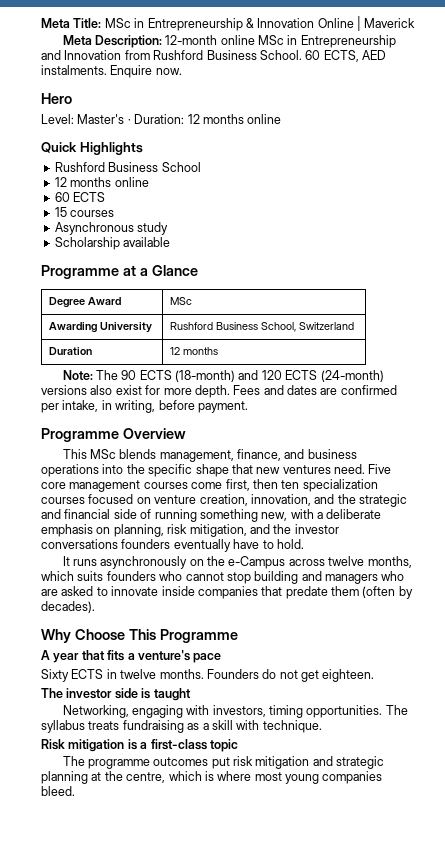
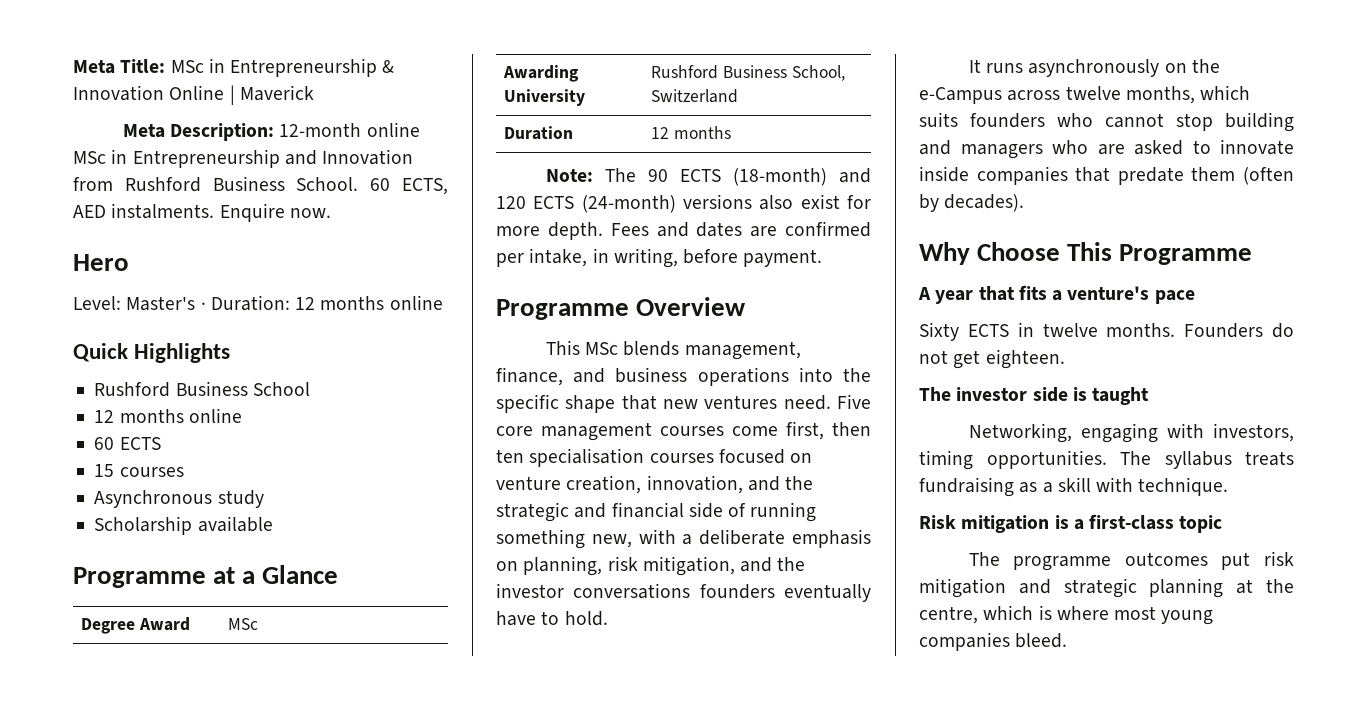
- Five core management courses come first, then ten specialization courses focused on venture creation, innovation, and the strategic and financial side of running something new, with a deliberate emphasis on planning, risk mitigation, and the investor conversations founders eventually have to hold.
+ Five core management courses come first, then ten specialisation courses focused on venture creation, innovation, and the strategic and financial side of running something new, with a deliberate emphasis on planning, risk mitigation, and the investor conversations founders eventually have to hold.

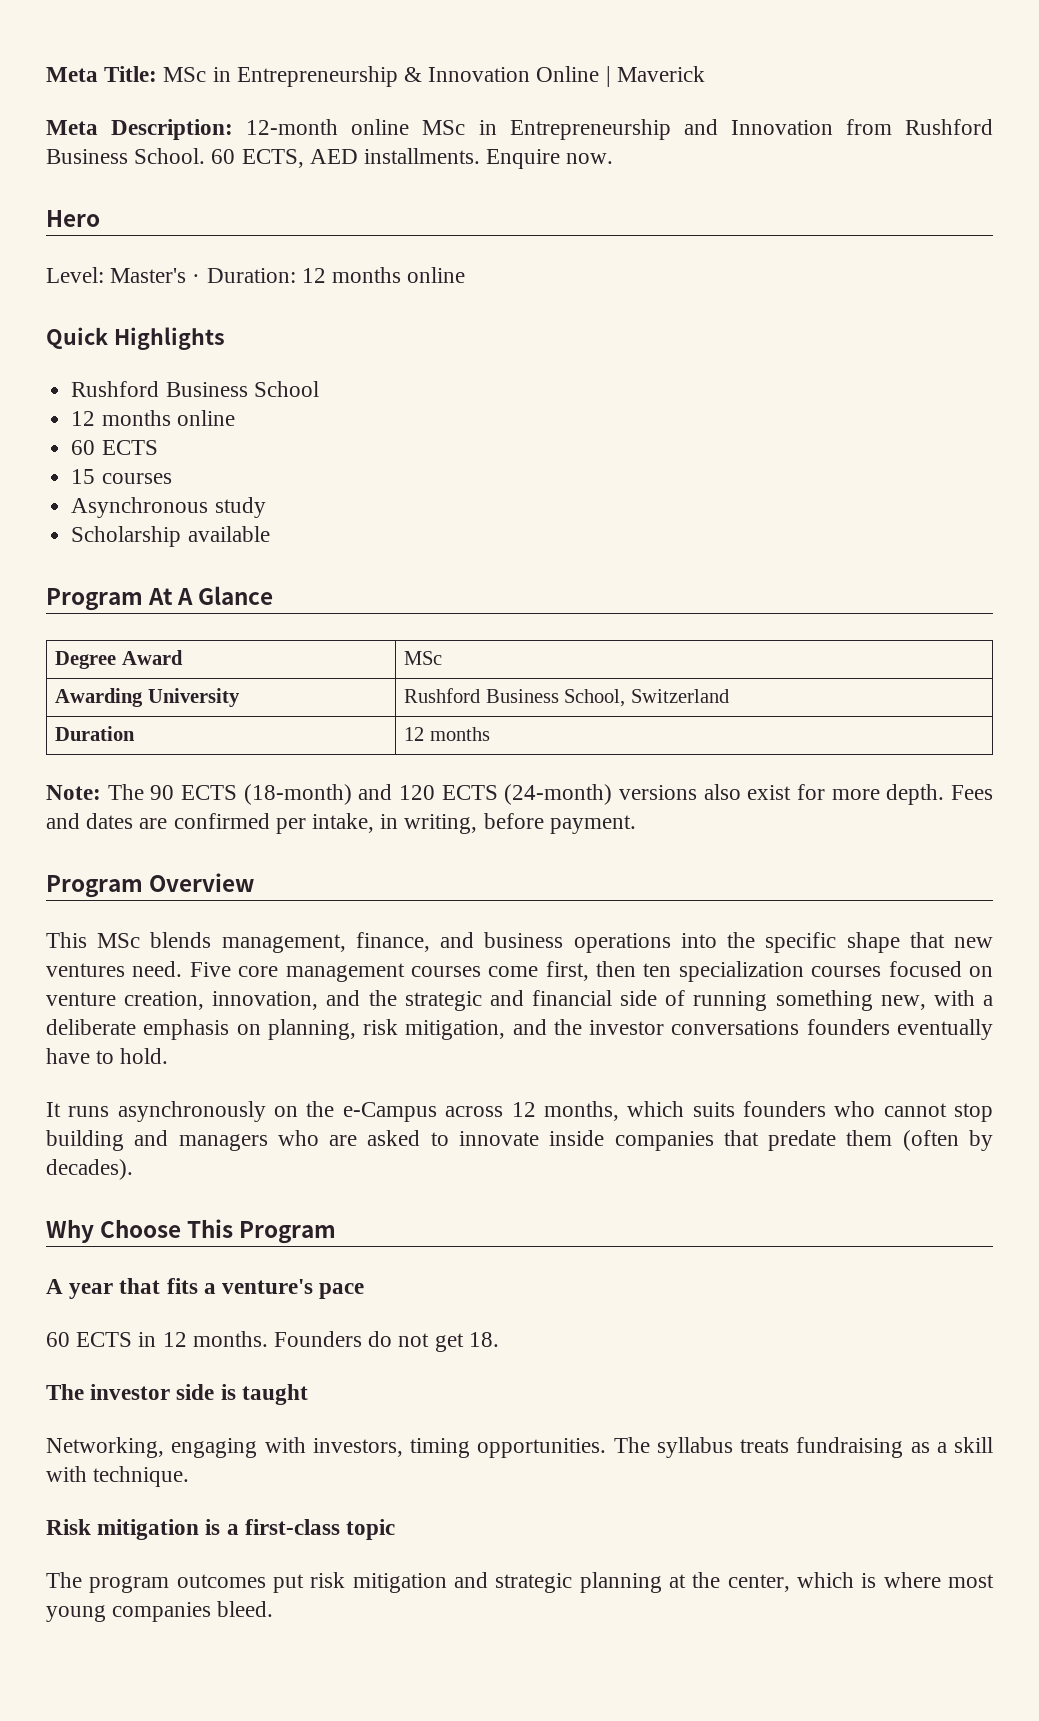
- 60 ECTS, AED instalments.
+ 60 ECTS, AED installments.
- Programme at a Glance
+ Program At A Glance
- Programme Overview
+ Program Overview
- Five core management courses come first, then ten specialisation courses focused on venture creation, innovation, and the strategic and financial side of running something new, with a deliberate emphasis on planning, risk mitigation, and the investor conversations founders eventually have to hold.
+ Five core management courses come first, then ten specialization courses focused on venture creation, innovation, and the strategic and financial side of running something new, with a deliberate emphasis on planning, risk mitigation, and the investor conversations founders eventually have to hold.
- It runs asynchronously on the e-Campus across twelve months, which suits founders who cannot stop building and managers who are asked to innovate inside companies that predate them (often by decades).
+ It runs asynchronously on the e-Campus across 12 months, which suits founders who cannot stop building and managers who are asked to innovate inside companies that predate them (often by decades).
- Why Choose This Programme
+ Why Choose This Program
- Sixty ECTS in twelve months.
+ 60 ECTS in 12 months.
- Founders do not get eighteen.
+ Founders do not get 18.
- The programme outcomes put risk mitigation and strategic planning at the centre, which is where most young companies bleed.
+ The program outcomes put risk mitigation and strategic planning at the center, which is where most young companies bleed.

